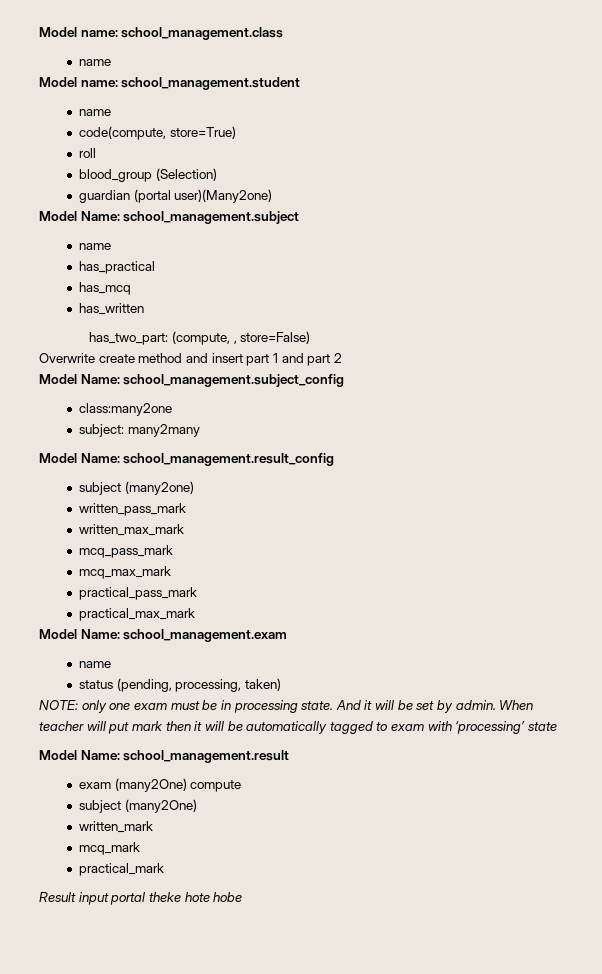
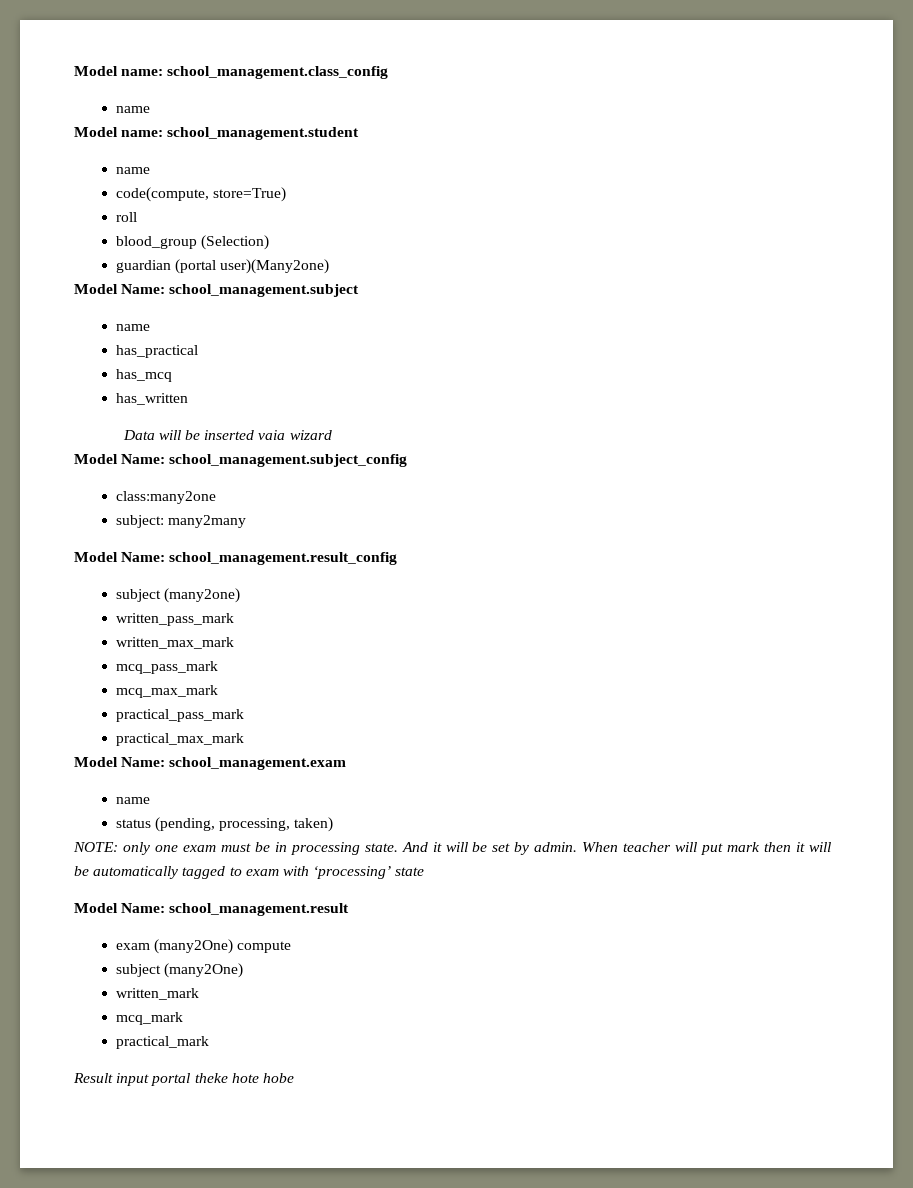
- Model name: school_management.class
+ Model name: school_management.class_config
- has_two_part: (compute, , store=False)
- Overwrite create method and insert part 1 and part 2
+ Data will be inserted vaia wizard

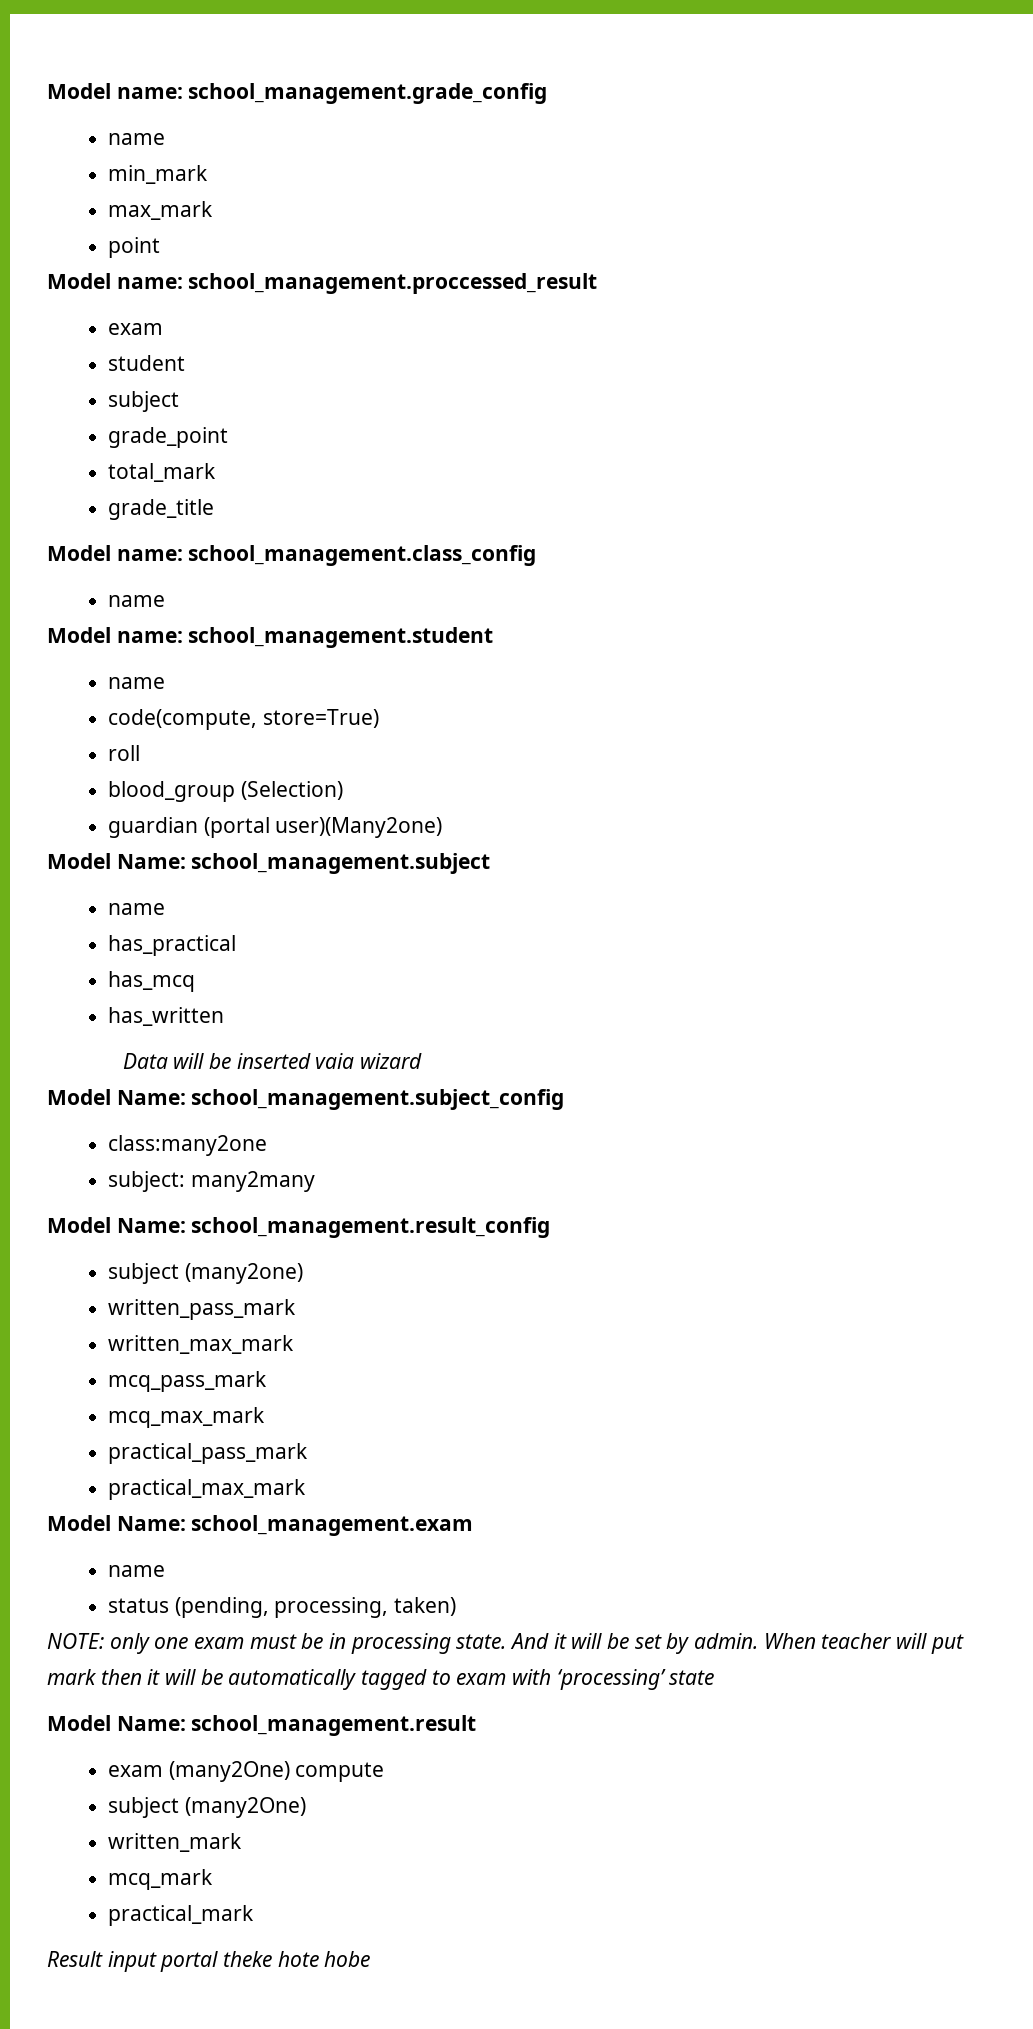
+ Model name: school_management.grade_config
+ name
+ min_mark
+ max_mark
+ point
+ Model name: school_management.proccessed_result
+ exam
+ student
+ subject
+ grade_point
+ total_mark
+ grade_title

